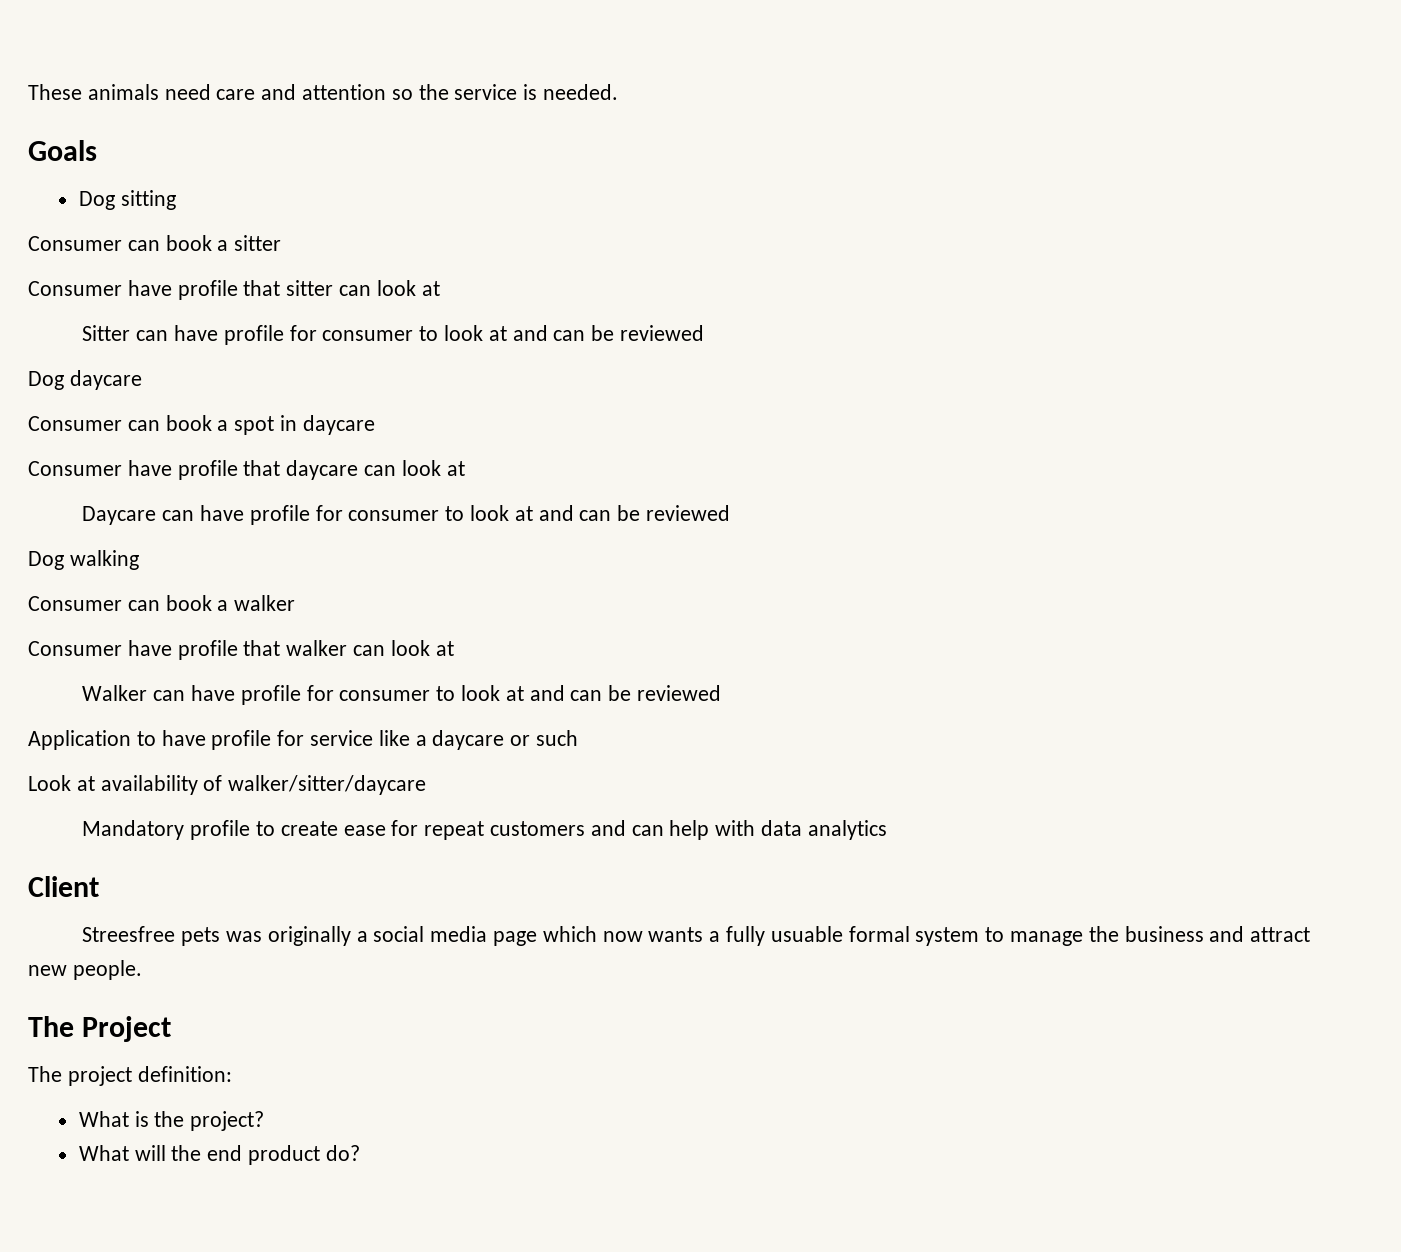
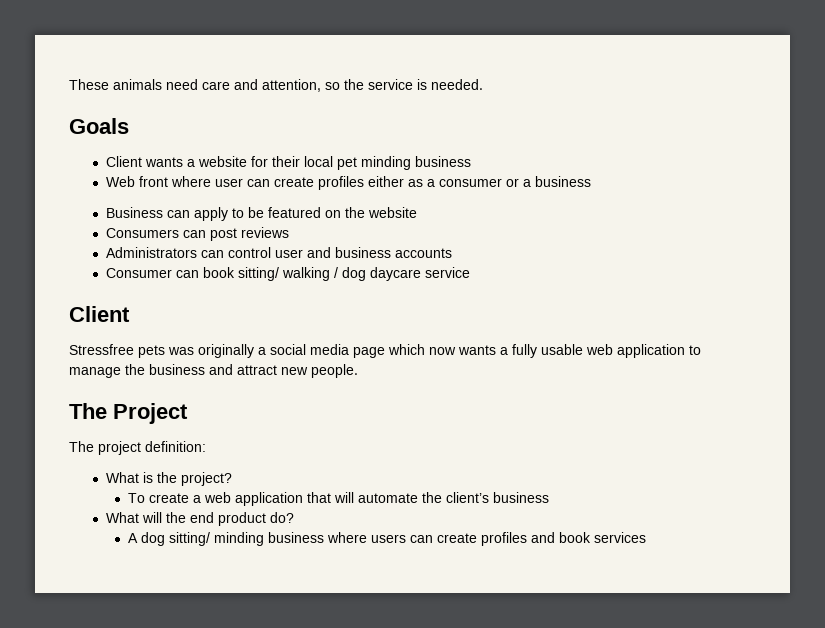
- These animals need care and attention so the service is needed.
+ These animals need care and attention, so the service is needed.
- Dog sitting
- Consumer can book a sitter
- Consumer have profile that sitter can look at
- Sitter can have profile for consumer to look at and can be reviewed
- Dog daycare
- Consumer can book a spot in daycare
- Consumer have profile that daycare can look at
- Daycare can have profile for consumer to look at and can be reviewed
- Dog walking
- Consumer can book a walker
- Consumer have profile that walker can look at
- Walker can have profile for consumer to look at and can be reviewed
- Application to have profile for service like a daycare or such
- Look at availability of walker/sitter/daycare
- Mandatory profile to create ease for repeat customers and can help with data analytics
+ Client wants a website for their local pet minding business
+ Web front where user can create profiles either as a consumer or a business
+ Business can apply to be featured on the website
+ Consumers can post reviews
+ Administrators can control user and business accounts
+ Consumer can book sitting/ walking / dog daycare service
- Streesfree pets was originally a social media page which now wants a fully usuable formal system to manage the business and attract new people.
+ Stressfree pets was originally a social media page which now wants a fully usable web application to manage the business and attract new people.
+ To create a web application that will automate the client’s business
+ A dog sitting/ minding business where users can create profiles and book services

